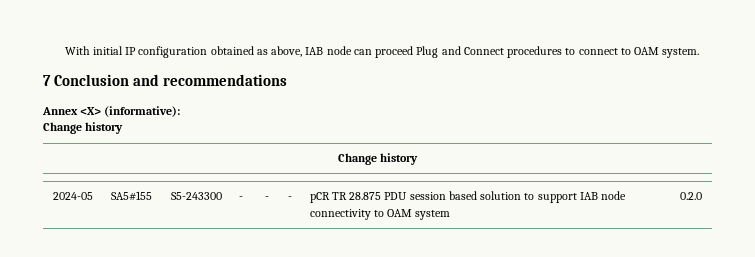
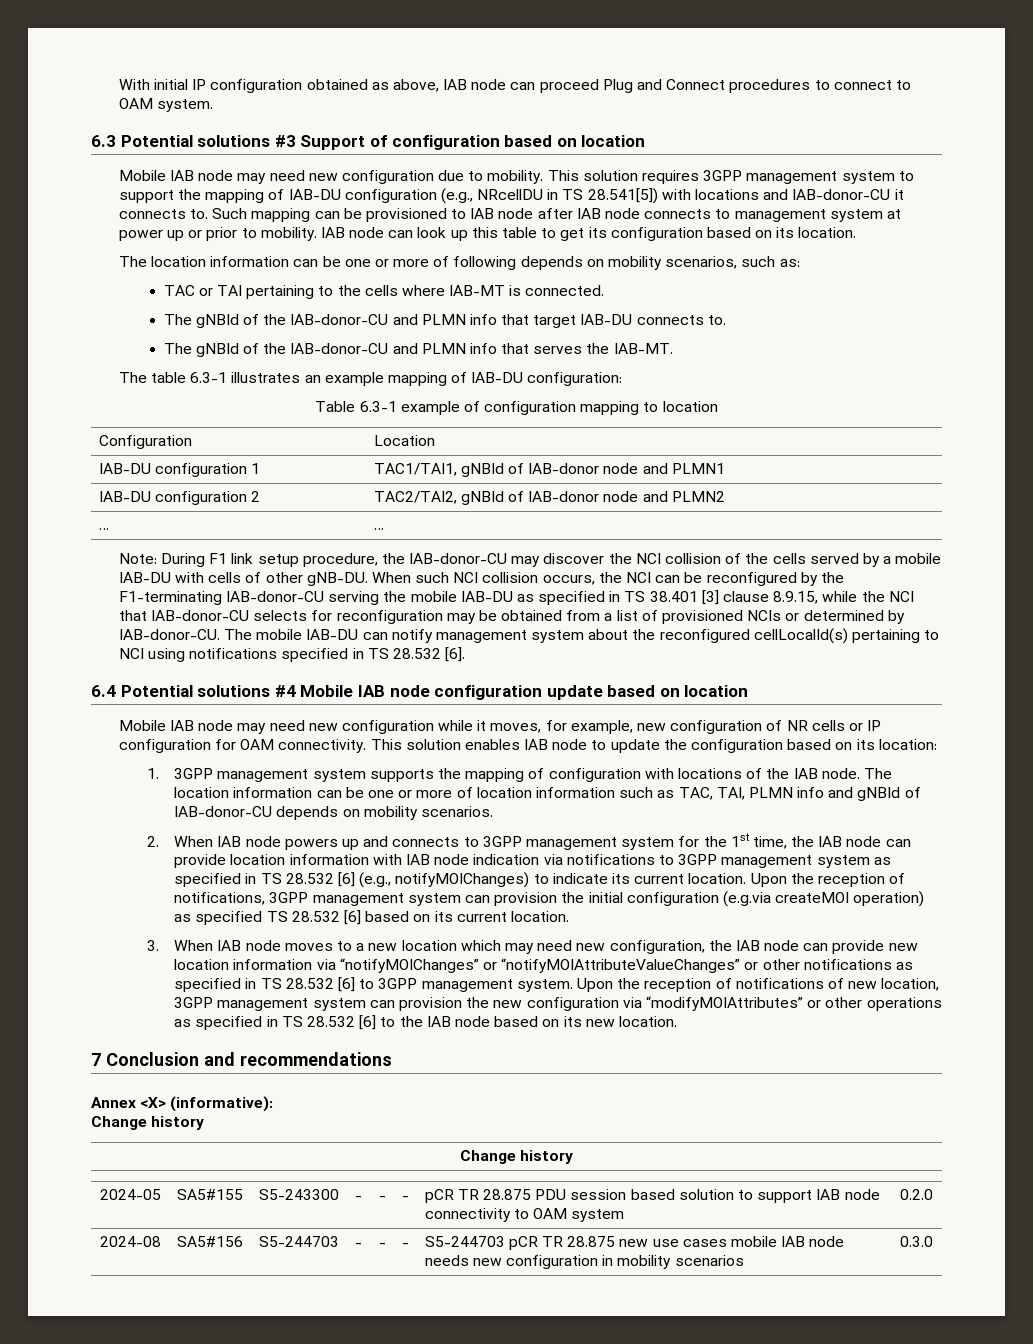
+ 6.3 Potential solutions #3 Support of configuration based on location
+ Mobile IAB node may need new configuration due to mobility. This solution requires 3GPP management system to support the mapping of IAB-DU configuration (e.g., NRcellDU in TS 28.541[5]) with locations and IAB-donor-CU it connects to. Such mapping can be provisioned to IAB node after IAB node connects to management system at power up or prior to mobility. IAB node can look up this table to get its configuration based on its location.
+ The location information can be one or more of following depends on mobility scenarios, such as:
+ TAC or TAI pertaining to the cells where IAB-MT is connected.
+ The gNBId of the IAB-donor-CU and PLMN info that target IAB-DU connects to.
+ The gNBId of the IAB-donor-CU and PLMN info that serves the IAB-MT.
+ The table 6.3-1 illustrates an example mapping of IAB-DU configuration:
+ Table 6.3-1 example of configuration mapping to location
+ Configuration | Location
+ IAB-DU configuration 1 | TAC1/TAI1, gNBId of IAB-donor node and PLMN1
+ IAB-DU configuration 2 | TAC2/TAI2, gNBId of IAB-donor node and PLMN2
+ … | …
+ Note: During F1 link setup procedure, the IAB-donor-CU may discover the NCI collision of the cells served by a mobile IAB-DU with cells of other gNB-DU. When such NCI collision occurs, the NCI can be reconfigured by the F1-terminating IAB-donor-CU serving the mobile IAB-DU as specified in TS 38.401 [3] clause 8.9.15, while the NCI that IAB-donor-CU selects for reconfiguration may be obtained from a list of provisioned NCIs or determined by IAB-donor-CU. The mobile IAB-DU can notify management system about the reconfigured cellLocalId(s) pertaining to NCI using notifications specified in TS 28.532 [6].
+ 6.4 Potential solutions #4 Mobile IAB node configuration update based on location
+ Mobile IAB node may need new configuration while it moves, for example, new configuration of NR cells or IP configuration for OAM connectivity. This solution enables IAB node to update the configuration based on its location:
+ 1. 3GPP management system supports the mapping of configuration with locations of the IAB node. The location information can be one or more of location information such as TAC, TAI, PLMN info and gNBId of IAB-donor-CU depends on mobility scenarios.
+ 2. When IAB node powers up and connects to 3GPP management system for the 1st time, the IAB node can provide location information with IAB node indication via notifications to 3GPP management system as specified in TS 28.532 [6] (e.g., notifyMOIChanges) to indicate its current location. Upon the reception of notifications, 3GPP management system can provision the initial configuration (e.g.via createMOI operation) as specified TS 28.532 [6] based on its current location.
+ 3. When IAB node moves to a new location which may need new configuration, the IAB node can provide new location information via “notifyMOIChanges” or “notifyMOIAttributeValueChanges” or other notifications as specified in TS 28.532 [6] to 3GPP management system. Upon the reception of notifications of new location, 3GPP management system can provision the new configuration via “modifyMOIAttributes” or other operations as specified in TS 28.532 [6] to the IAB node based on its new location.
+ 2024-08 | SA5#156 | S5-244703 | - | - | - | S5-244703 pCR TR 28.875 new use cases mobile IAB node needs new configuration in mobility scenarios | 0.3.0

